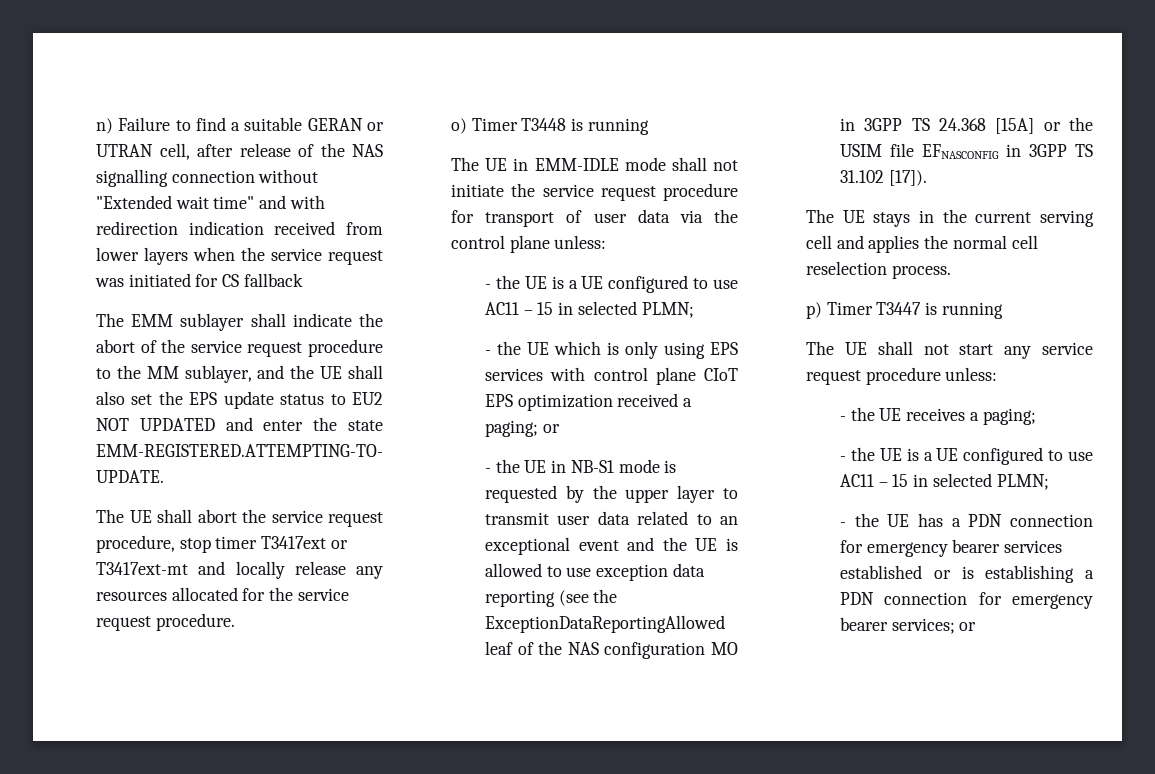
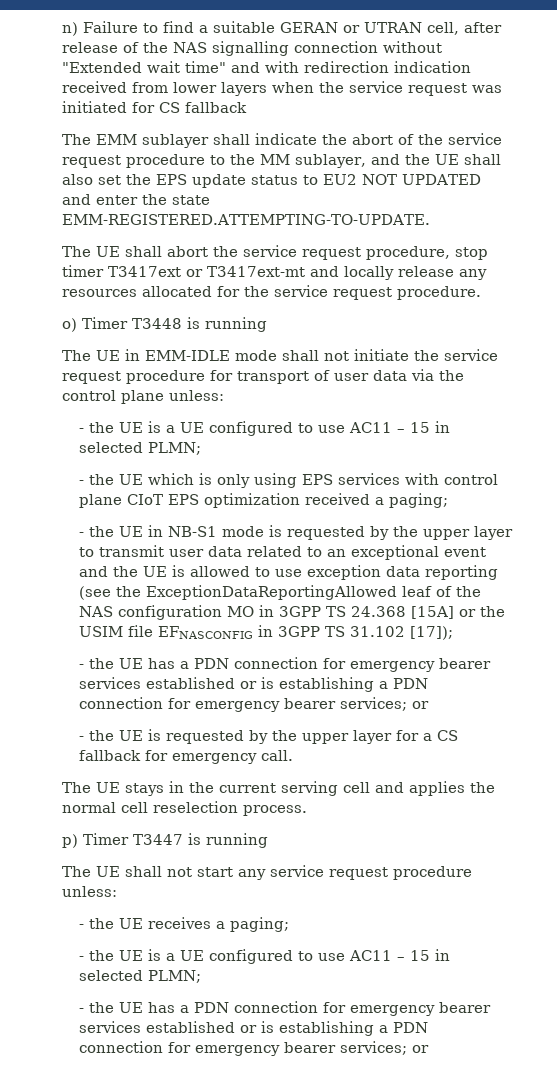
- - the UE which is only using EPS services with control plane CIoT EPS optimization received a paging; or
+ - the UE which is only using EPS services with control plane CIoT EPS optimization received a paging;
- - the UE in NB-S1 mode is requested by the upper layer to transmit user data related to an exceptional event and the UE is allowed to use exception data reporting (see the ExceptionDataReportingAllowed leaf of the NAS configuration MO in 3GPP TS 24.368 [15A] or the USIM file EFNASCONFIG in 3GPP TS 31.102 [17]).
+ - the UE in NB-S1 mode is requested by the upper layer to transmit user data related to an exceptional event and the UE is allowed to use exception data reporting (see the ExceptionDataReportingAllowed leaf of the NAS configuration MO in 3GPP TS 24.368 [15A] or the USIM file EFNASCONFIG in 3GPP TS 31.102 [17]);
+ - the UE has a PDN connection for emergency bearer services established or is establishing a PDN connection for emergency bearer services; or
+ - the UE is requested by the upper layer for a CS fallback for emergency call.

